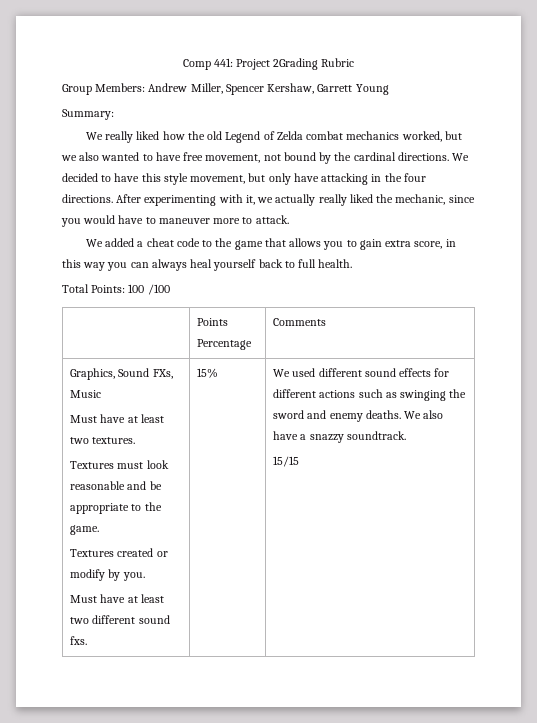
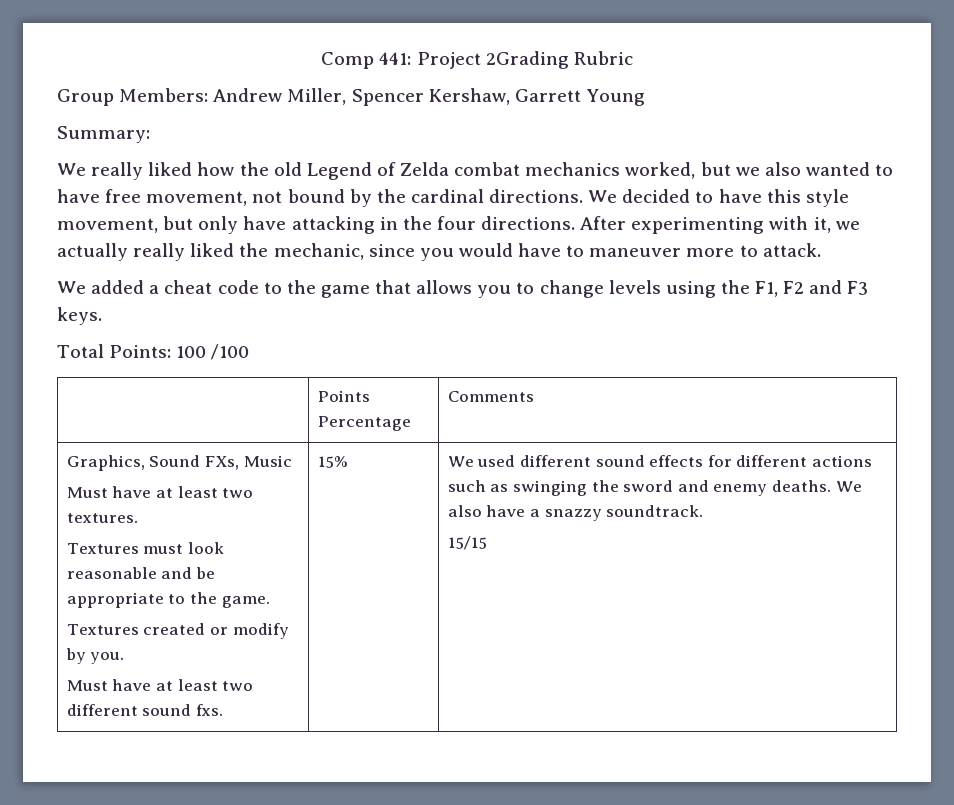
- We added a cheat code to the game that allows you to gain extra score, in this way you can always heal yourself back to full health.
+ We added a cheat code to the game that allows you to change levels using the F1, F2 and F3 keys.

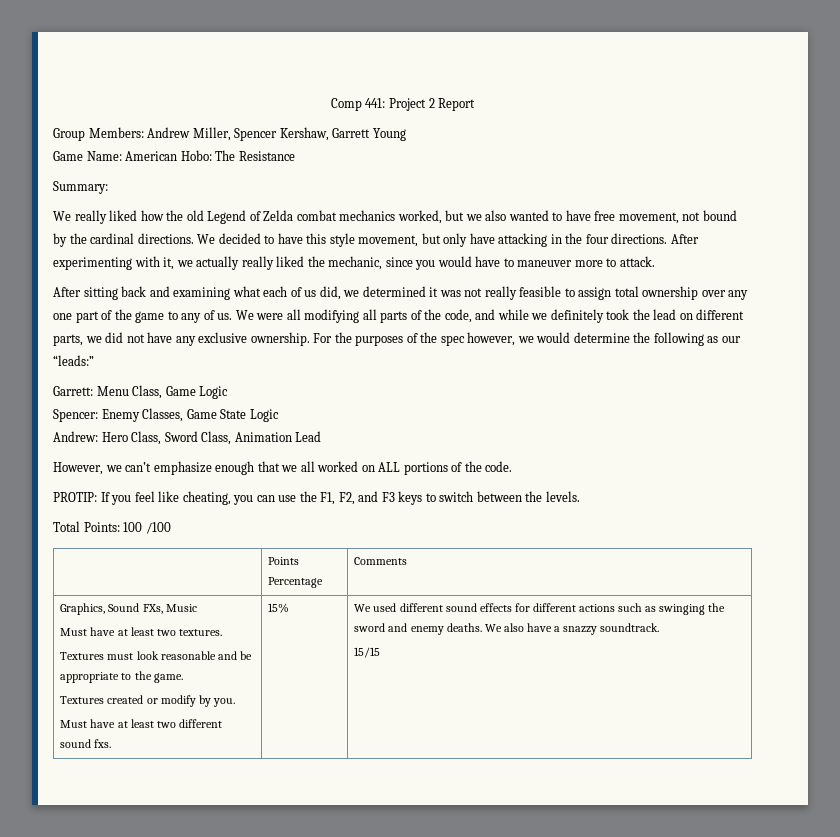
- Comp 441: Project 2Grading Rubric
+ Comp 441: Project 2 Report
+ Game Name: American Hobo: The Resistance
- We added a cheat code to the game that allows you to change levels using the F1, F2 and F3 keys.
+ After sitting back and examining what each of us did, we determined it was not really feasible to assign total ownership over any one part of the game to any of us. We were all modifying all parts of the code, and while we definitely took the lead on different parts, we did not have any exclusive ownership. For the purposes of the spec however, we would determine the following as our “leads:”
+ Garrett: Menu Class, Game Logic
+ Spencer: Enemy Classes, Game State Logic
+ Andrew: Hero Class, Sword Class, Animation Lead
+ However, we can’t emphasize enough that we all worked on ALL portions of the code.
+ PROTIP: If you feel like cheating, you can use the F1, F2, and F3 keys to switch between the levels.

